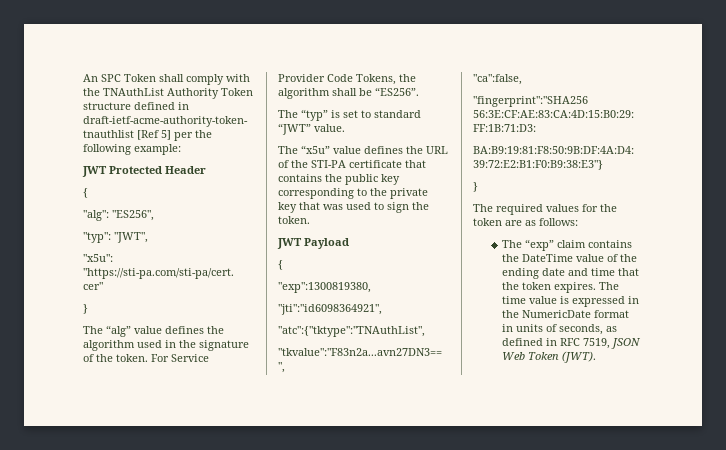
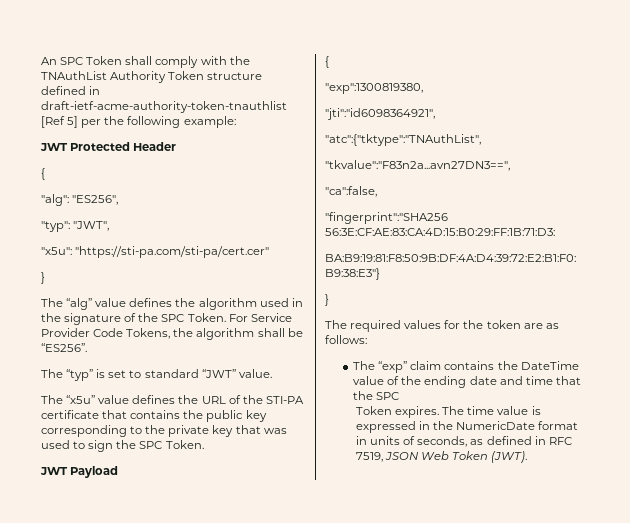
- The “alg” value defines the algorithm used in the signature of the token.
+ The “alg” value defines the algorithm used in the signature of the SPC Token.
- The “x5u” value defines the URL of the STI-PA certificate that contains the public key corresponding to the private key that was used to sign the token.
+ The “x5u” value defines the URL of the STI-PA certificate that contains the public key corresponding to the private key that was used to sign the SPC Token.
- The “exp” claim contains the DateTime value of the ending date and time that the token expires.
+ The “exp” claim contains the DateTime value of the ending date and time that the SPC
+ Token expires.

